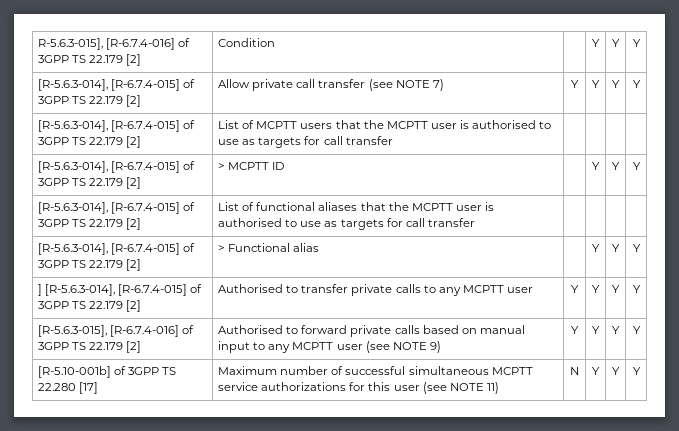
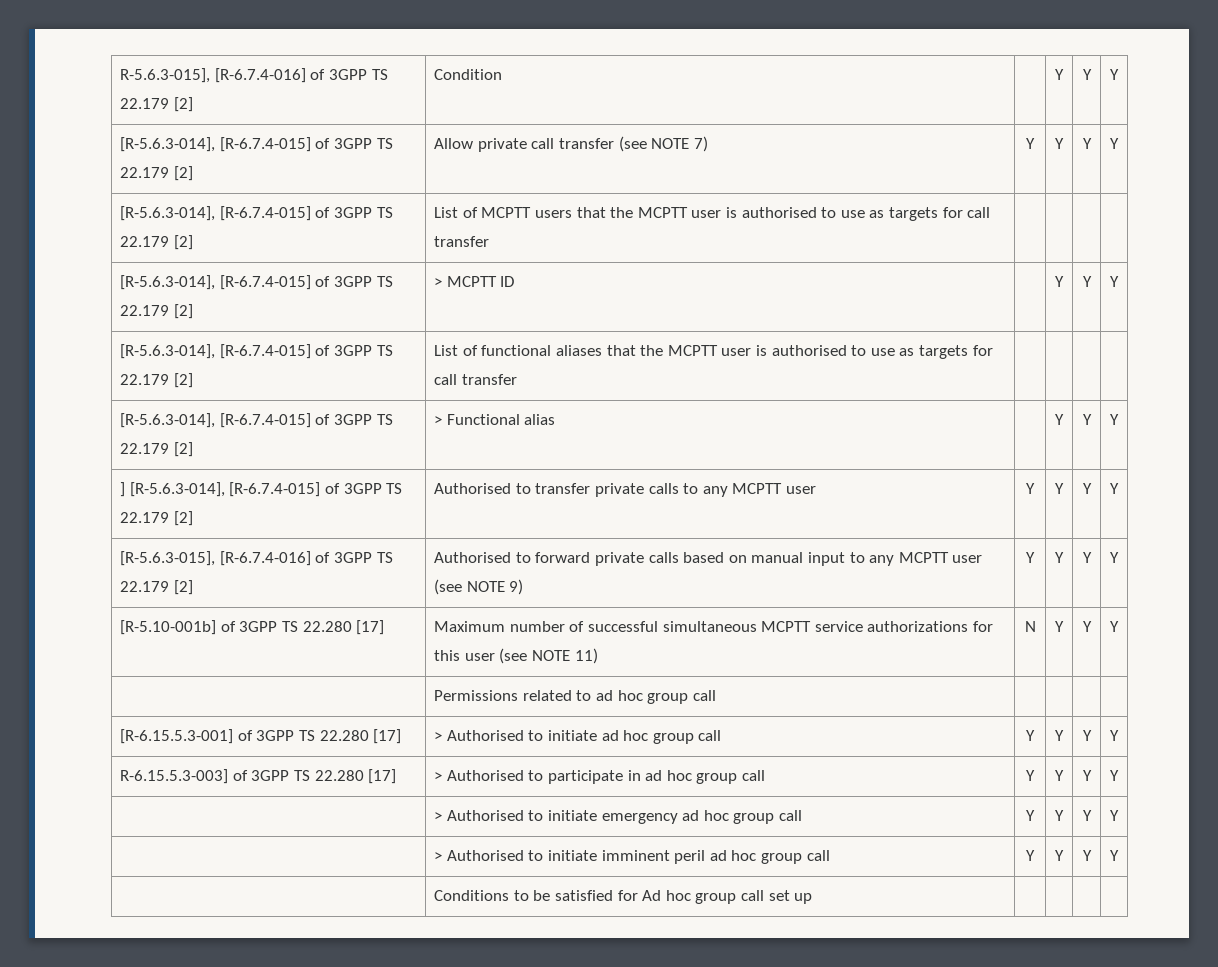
+ | Permissions related to ad hoc group call | | | |
+ [R-6.15.5.3-001] of 3GPP TS 22.280 [17] | > Authorised to initiate ad hoc group call | Y | Y | Y | Y
+ R-6.15.5.3-003] of 3GPP TS 22.280 [17] | > Authorised to participate in ad hoc group call | Y | Y | Y | Y
+ | > Authorised to initiate emergency ad hoc group call | Y | Y | Y | Y
+ | > Authorised to initiate imminent peril ad hoc group call | Y | Y | Y | Y
+ | Conditions to be satisfied for Ad hoc group call set up | | | |

